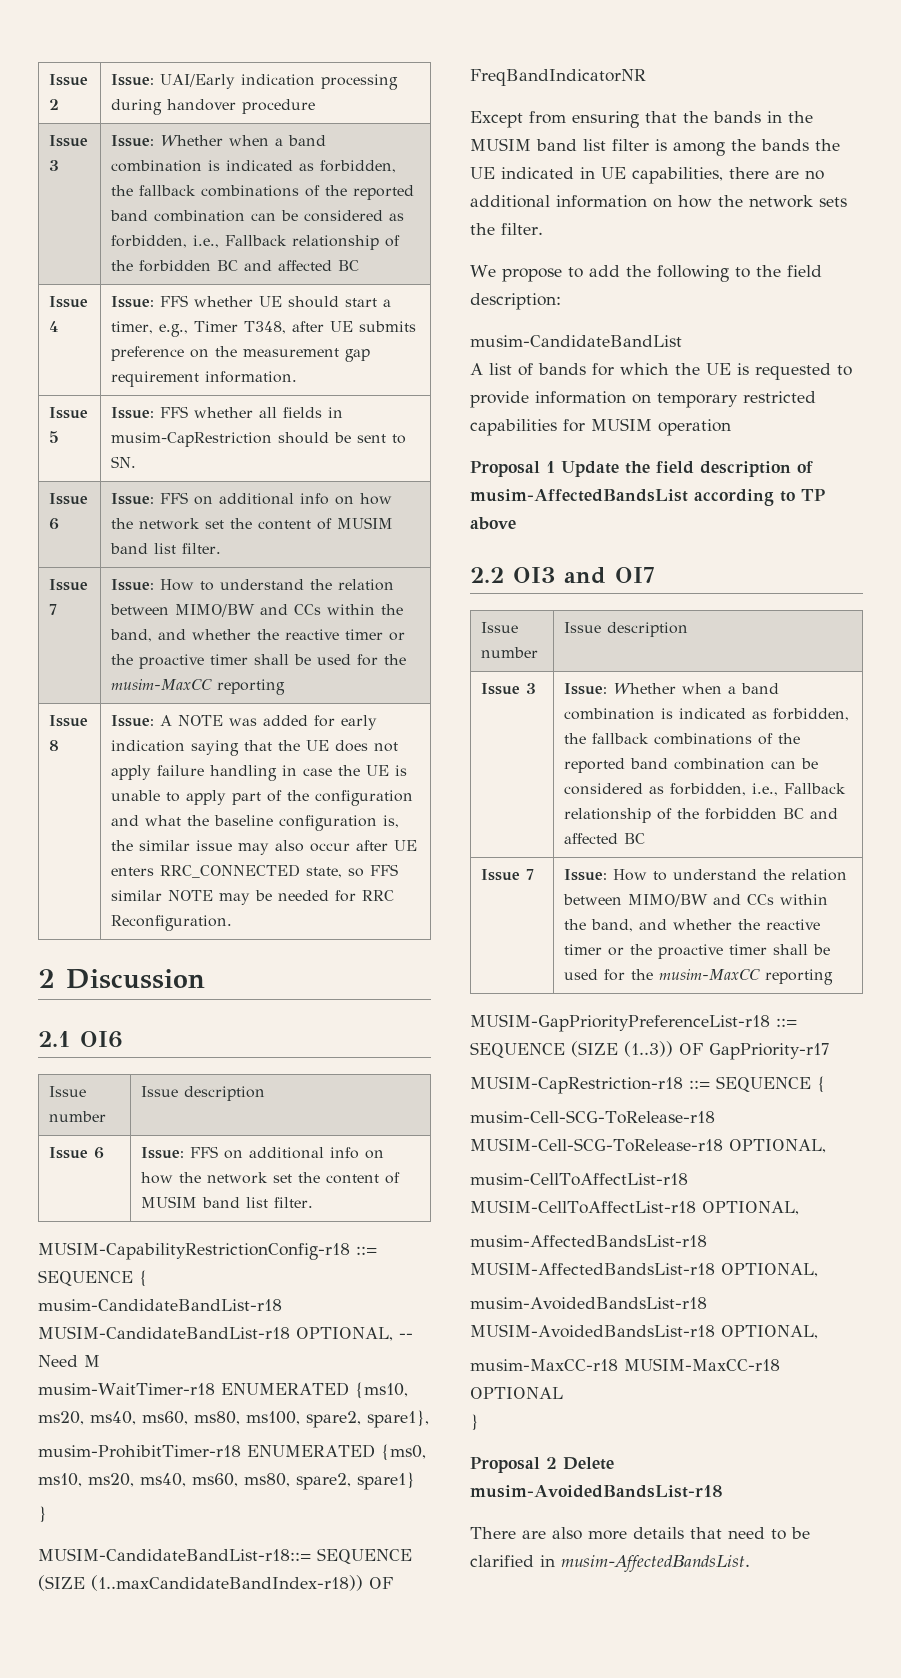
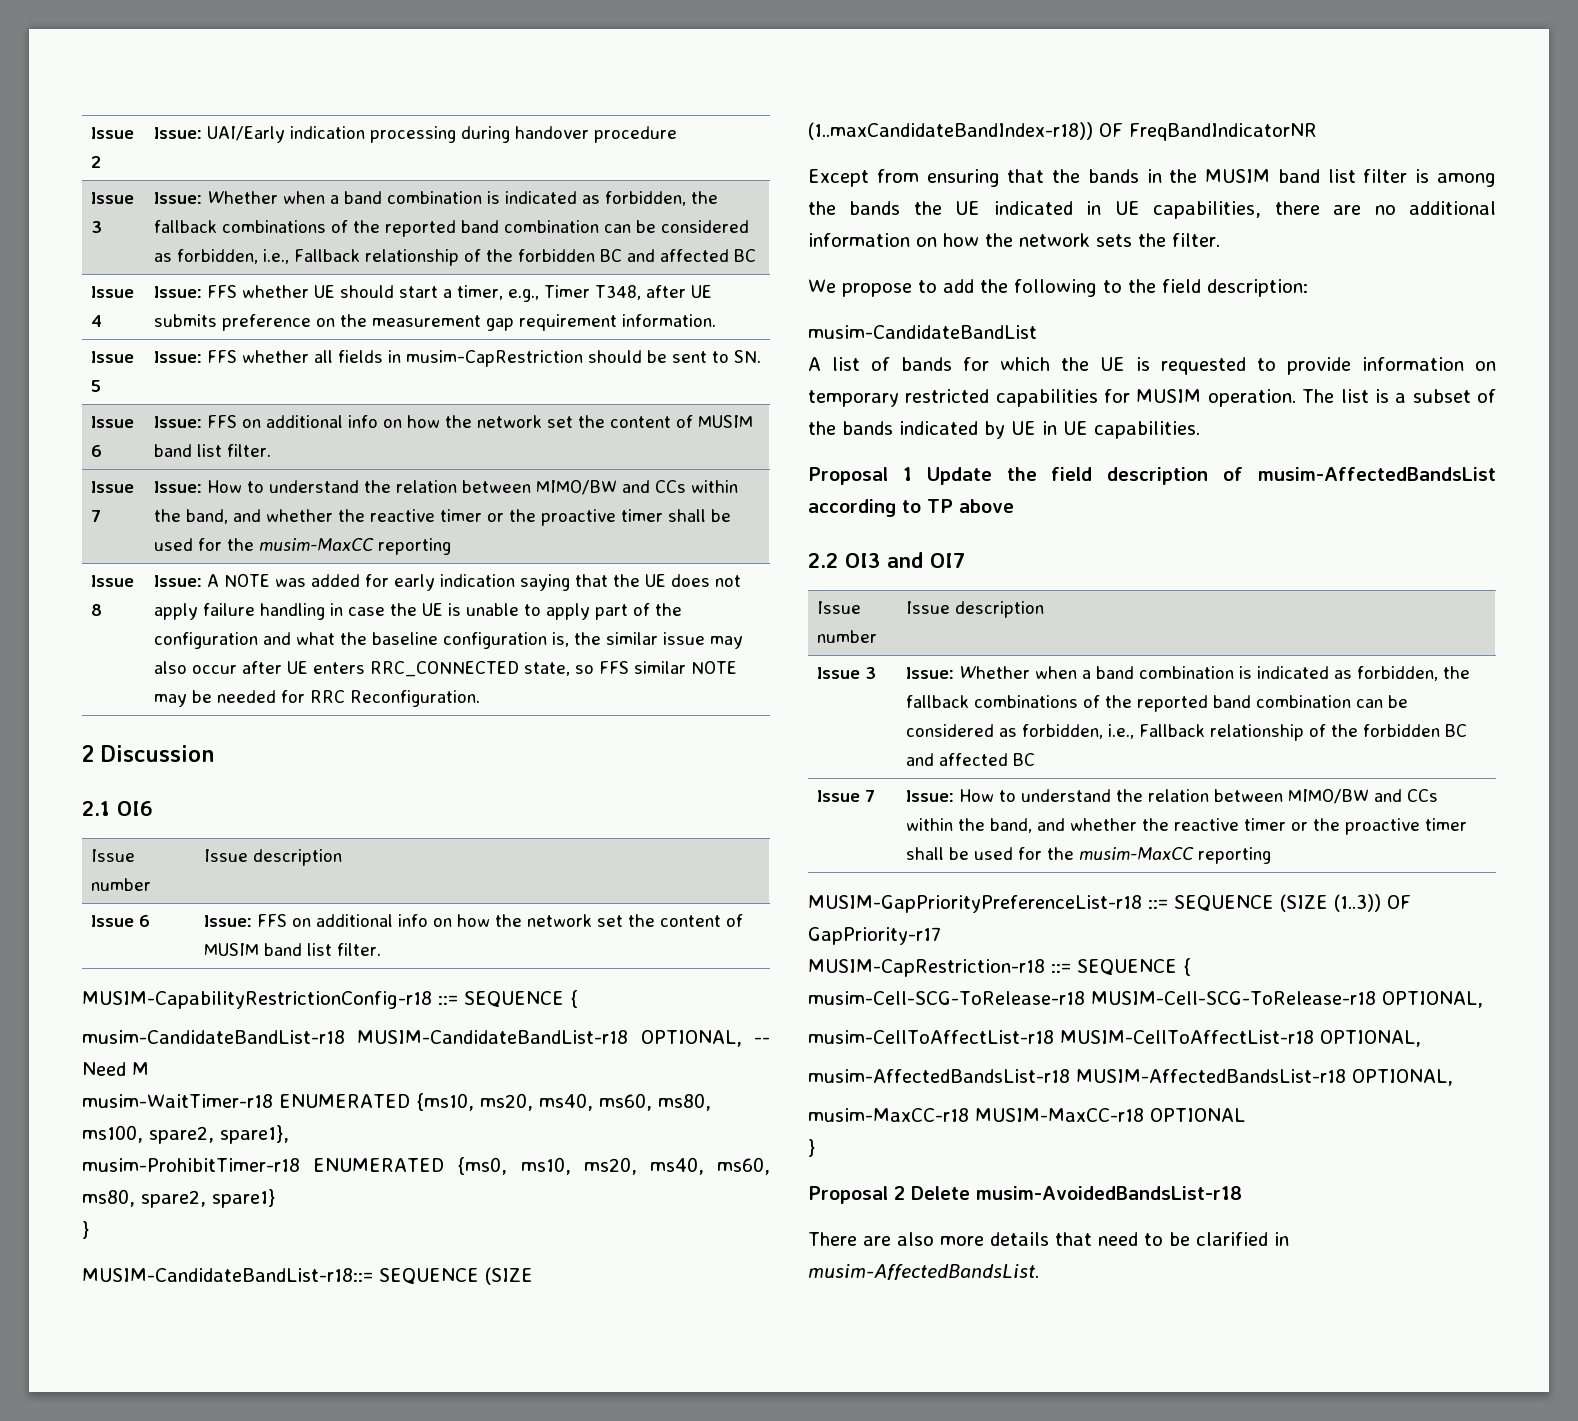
- A list of bands for which the UE is requested to provide information on temporary restricted capabilities for MUSIM operation
+ A list of bands for which the UE is requested to provide information on temporary restricted capabilities for MUSIM operation. The list is a subset of the bands indicated by UE in UE capabilities.
- musim-AvoidedBandsList-r18 MUSIM-AvoidedBandsList-r18 OPTIONAL,

